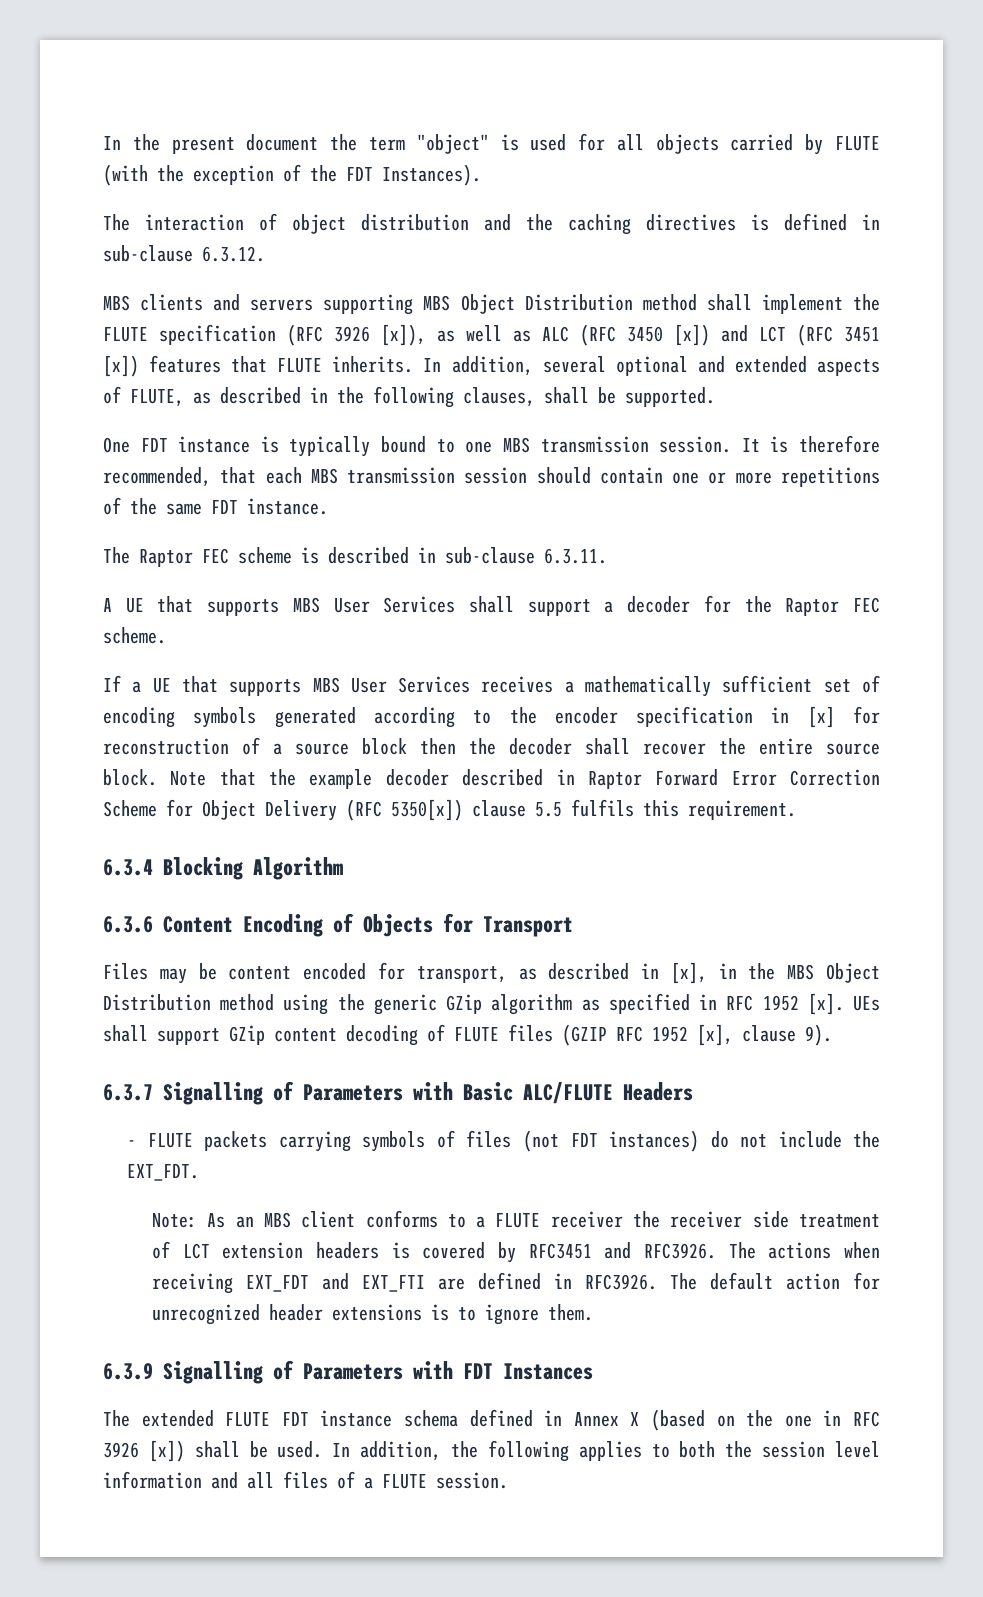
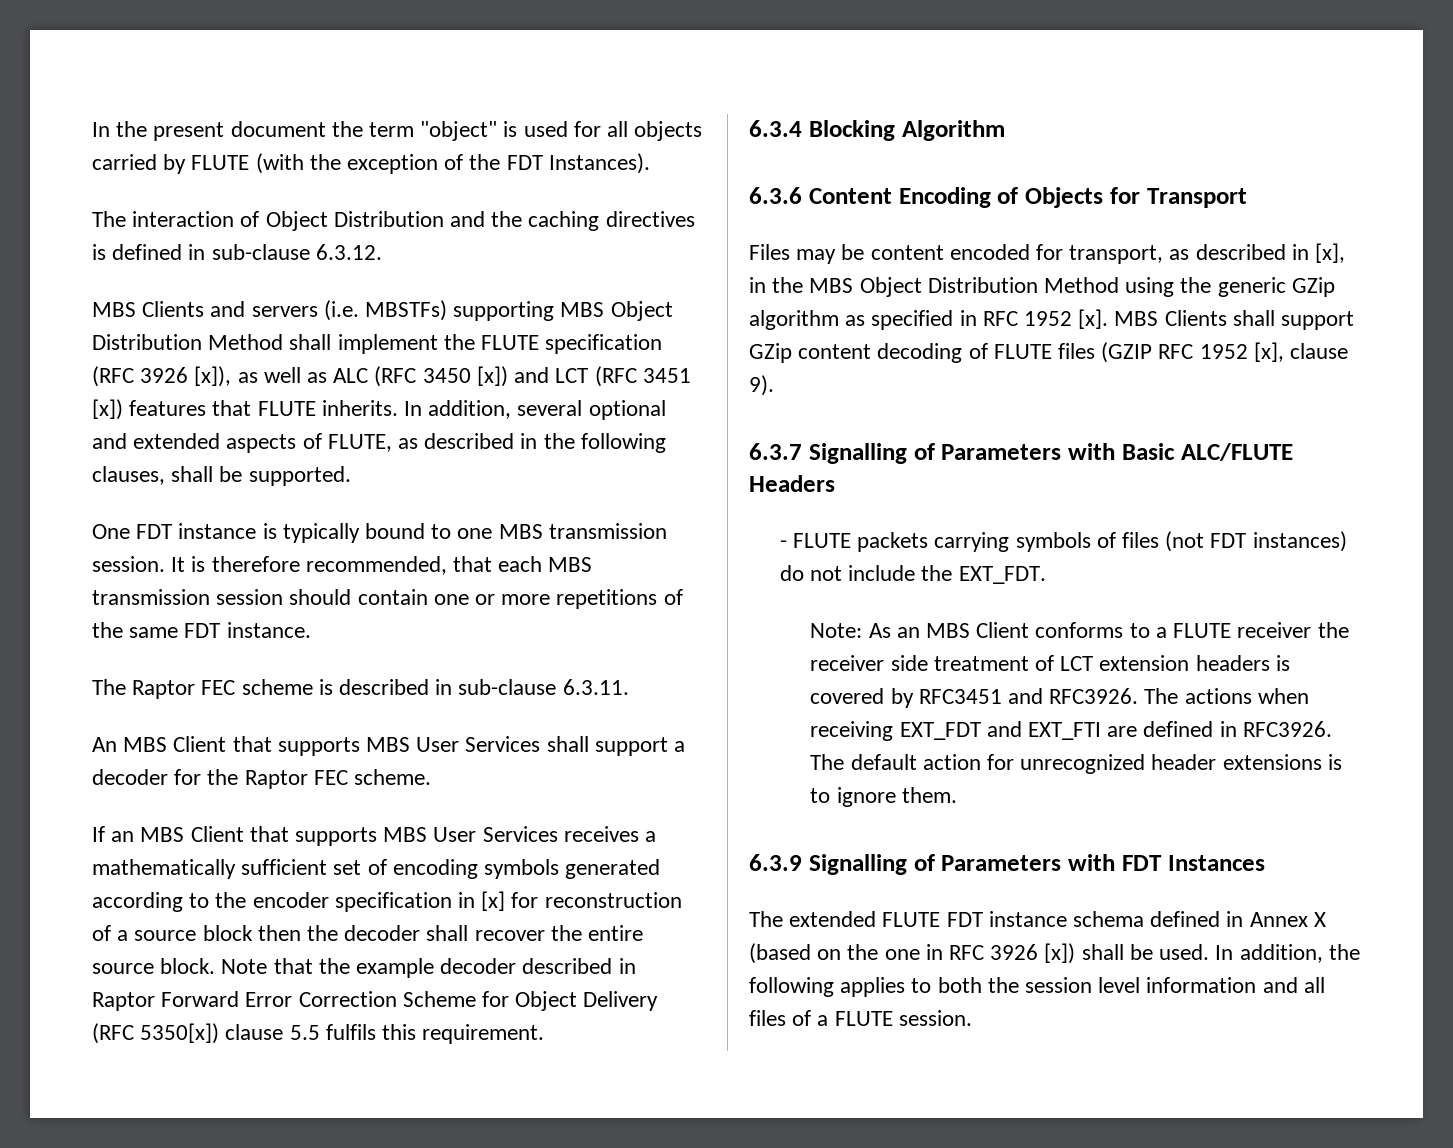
- The interaction of object distribution and the caching directives is defined in sub-clause 6.3.12.
+ The interaction of Object Distribution and the caching directives is defined in sub-clause 6.3.12.
- MBS clients and servers supporting MBS Object Distribution method shall implement the FLUTE specification (RFC 3926 [x]), as well as ALC (RFC 3450 [x]) and LCT (RFC 3451 [x]) features that FLUTE inherits.
+ MBS Clients and servers (i.e. MBSTFs) supporting MBS Object Distribution Method shall implement the FLUTE specification (RFC 3926 [x]), as well as ALC (RFC 3450 [x]) and LCT (RFC 3451 [x]) features that FLUTE inherits.
- A UE that supports MBS User Services shall support a decoder for the Raptor FEC scheme.
+ An MBS Client that supports MBS User Services shall support a decoder for the Raptor FEC scheme.
- If a UE that supports MBS User Services receives a mathematically sufficient set of encoding symbols generated according to the encoder specification in [x] for reconstruction of a source block then the decoder shall recover the entire source block.
+ If an MBS Client that supports MBS User Services receives a mathematically sufficient set of encoding symbols generated according to the encoder specification in [x] for reconstruction of a source block then the decoder shall recover the entire source block.
- Files may be content encoded for transport, as described in [x], in the MBS Object Distribution method using the generic GZip algorithm as specified in RFC 1952 [x].
+ Files may be content encoded for transport, as described in [x], in the MBS Object Distribution Method using the generic GZip algorithm as specified in RFC 1952 [x].
- UEs shall support GZip content decoding of FLUTE files (GZIP RFC 1952 [x], clause 9).
+ MBS Clients shall support GZip content decoding of FLUTE files (GZIP RFC 1952 [x], clause 9).
- Note: As an MBS client conforms to a FLUTE receiver the receiver side treatment of LCT extension headers is covered by RFC3451 and RFC3926.
+ Note: As an MBS Client conforms to a FLUTE receiver the receiver side treatment of LCT extension headers is covered by RFC3451 and RFC3926.

